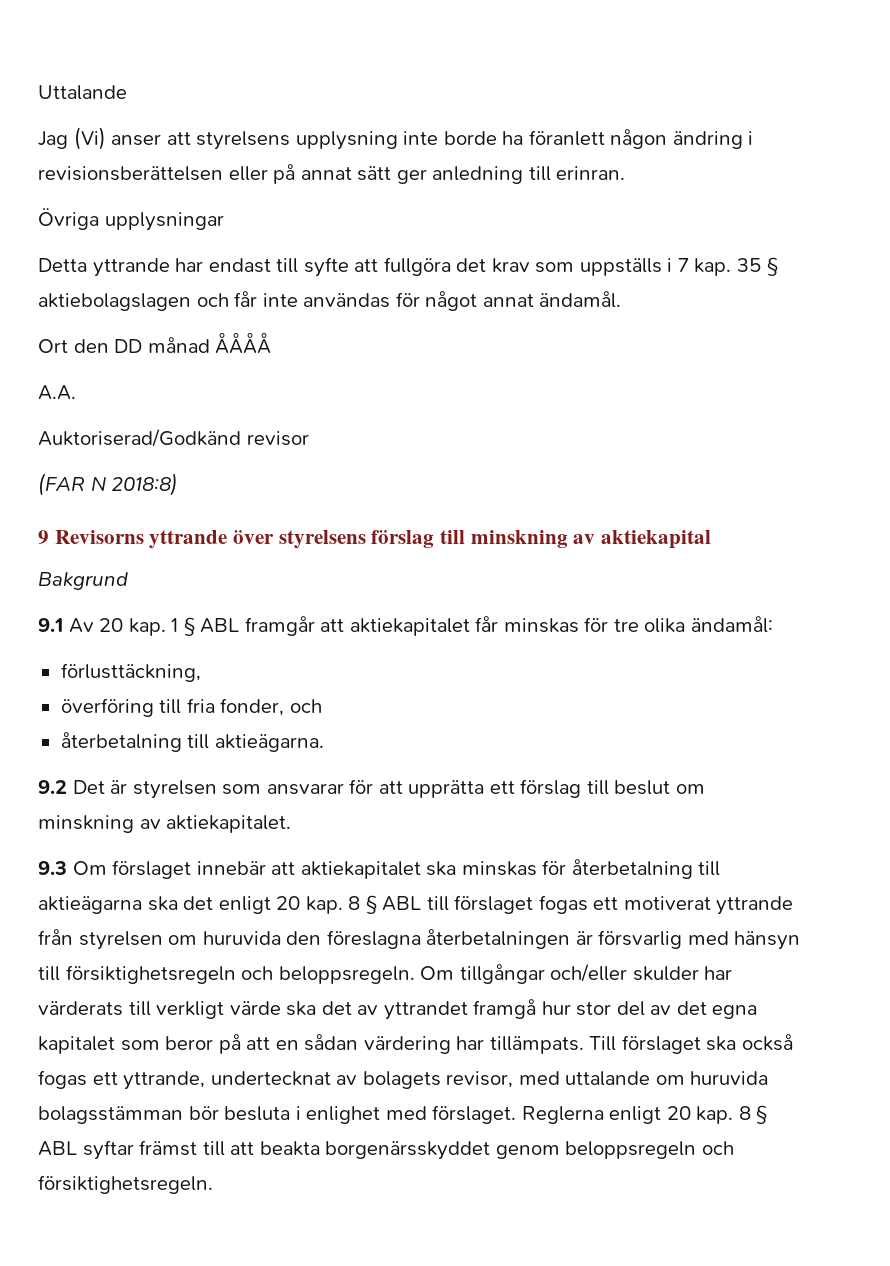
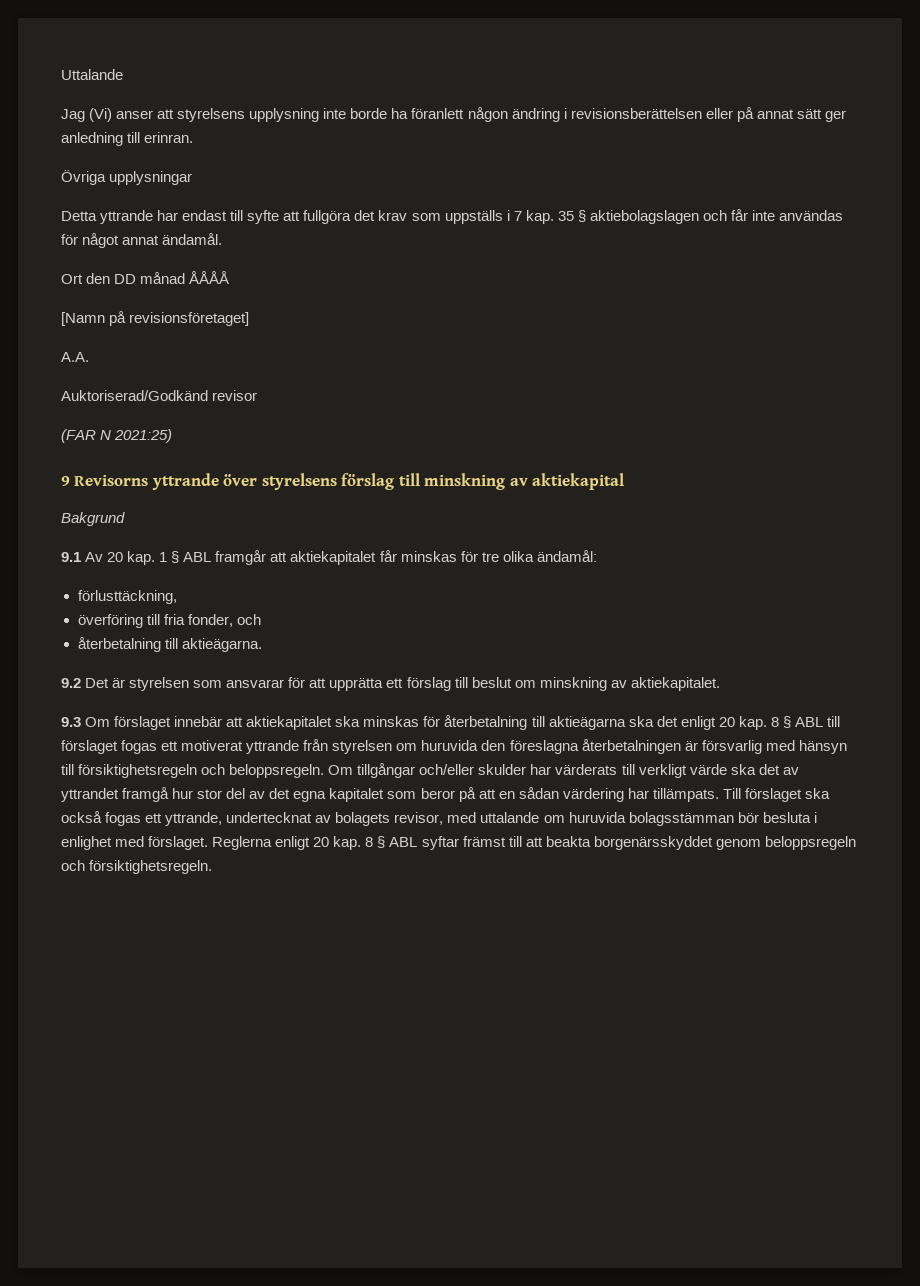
+ [Namn på revisionsföretaget]
- (FAR N 2018:8)
+ (FAR N 2021:25)

